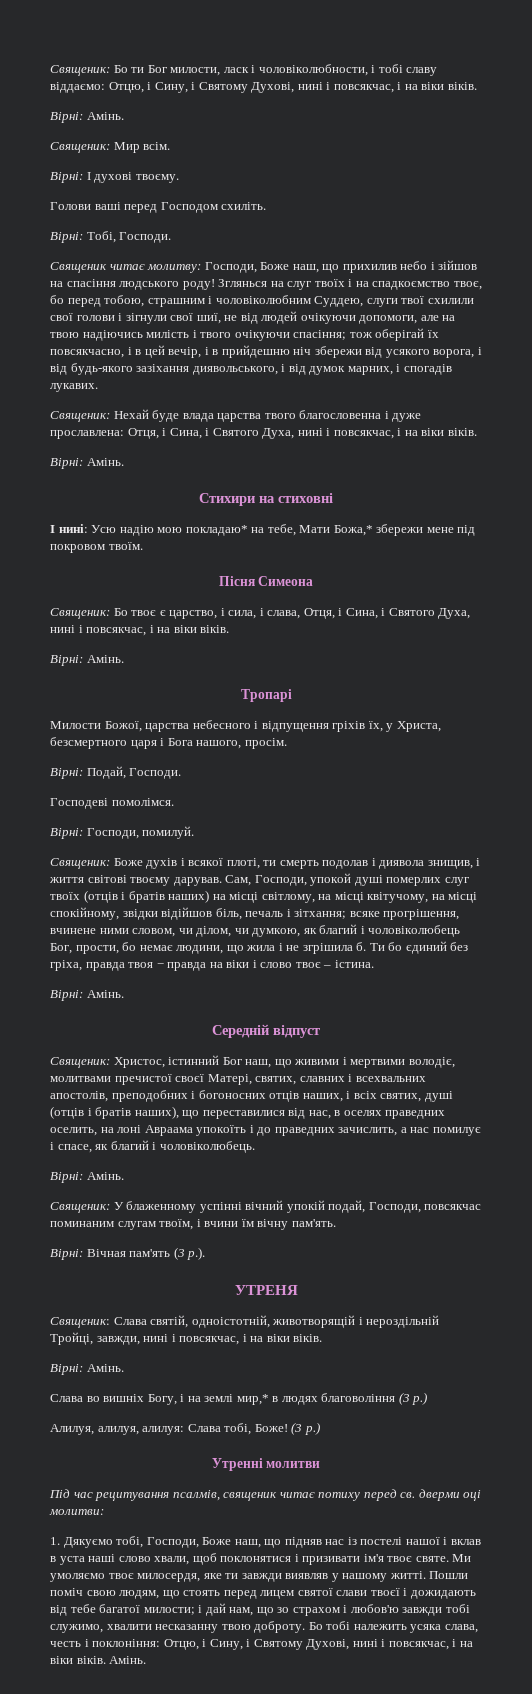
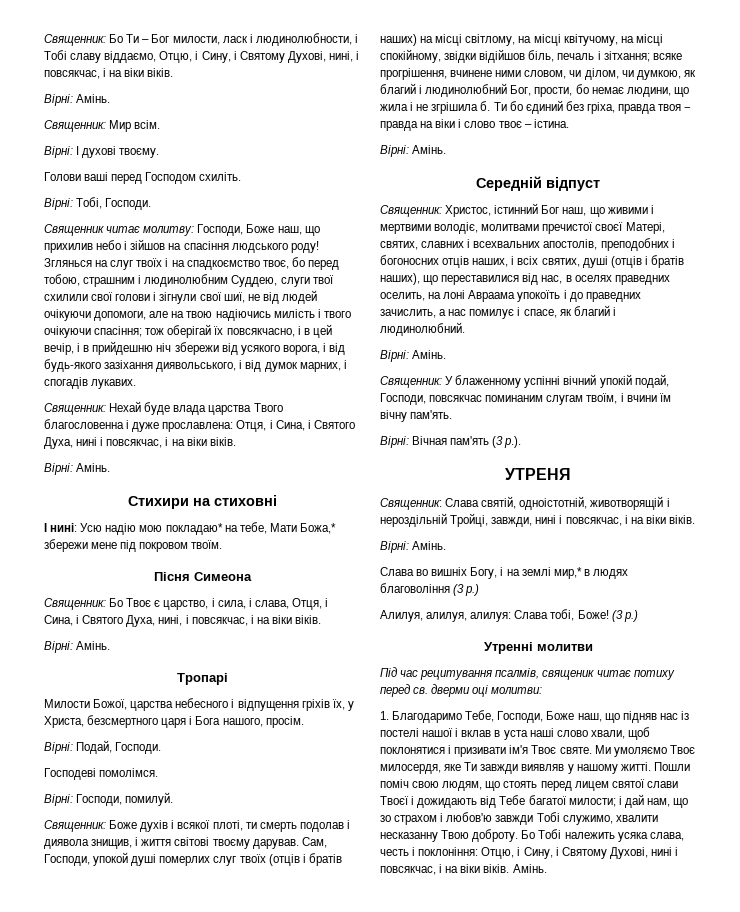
- Священик: Бо ти Бог милости, ласк і чоловіколюбности, і тобі славу віддаємо: Отцю, і Сину, і Святому Духові, нині і повсякчас, і на віки віків.
+ Священник: Бо Ти – Бог милости, ласк і людинолюбности, і Тобі славу віддаємо, Отцю, і Сину, і Святому Духові, нині, і повсякчас, і на віки віків.
  Вірні: Амінь.
- Священик: Мир всім.
+ Священник: Мир всім.
- Священик читає молитву: Господи, Боже наш, що прихилив небо і зійшов на спасіння людського роду!
+ Священник читає молитву: Господи, Боже наш, що прихилив небо і зійшов на спасіння людського роду!
- Зглянься на слуг твоїх і на спадкоємство твоє, бо перед тобою, страшним і чоловіколюбним Суддею, слуги твої схилили свої голови і зігнули свої шиї, не від людей очікуючи допомоги, але на твою надіючись милість і твого очікуючи спасіння;
+ Зглянься на слуг твоїх і на спадкоємство твоє, бо перед тобою, страшним і людинолюбним Суддею, слуги твої схилили свої голови і зігнули свої шиї, не від людей очікуючи допомоги, але на твою надіючись милість і твого очікуючи спасіння;
- Священик: Нехай буде влада царства твого благословенна і дуже прославлена: Отця, і Сина, і Святого Духа, нині і повсякчас, і на віки віків.
+ Священник: Нехай буде влада царства Твого благословенна і дуже прославлена: Отця, і Сина, і Святого Духа, нині і повсякчас, і на віки віків.
- Священик: Бо твоє є царство, і сила, і слава, Отця, і Сина, і Святого Духа, нині і повсякчас, і на віки віків.
+ Священник: Бо Твоє є царство, і сила, і слава, Отця, і Сина, і Святого Духа, нині, і повсякчас, і на віки віків.
- Священик: Боже духів і всякої плоті, ти смерть подолав і диявола знищив, і життя світові твоєму дарував.
+ Священник: Боже духів і всякої плоті, ти смерть подолав і диявола знищив, і життя світові твоєму дарував.
- Сам, Господи, упокой душі померлих слуг твоїх (отців і братів наших) на місці світлому, на місці квітучому, на місці спокійному, звідки відійшов біль, печаль і зітхання; всяке прогрішення, вчинене ними словом, чи ділом, чи думкою, як благий і чоловіколюбець Бог, прости, бо немає людини, що жила і не згрішила б.
+ Сам, Господи, упокой душі померлих слуг твоїх (отців і братів наших) на місці світлому, на місці квітучому, на місці спокійному, звідки відійшов біль, печаль і зітхання; всяке прогрішення, вчинене ними словом, чи ділом, чи думкою, як благий і людинолюбний Бог, прости, бо немає людини, що жила і не згрішила б.
  Середній відпуст
- Священик:
+ Священник:
- Христос, істинний Бог наш, що живими і мертвими володіє, молитвами пречистої своєї Матері, святих, славних і всехвальних апостолів, преподобних і богоносних отців наших, і всіх святих, душі (отців і братів наших), що переставилися від нас, в оселях праведних оселить, на лоні Авраама упокоїть і до праведних зачислить, а нас помилує і спасе, як благий і чоловіколюбець.
+ Христос, істинний Бог наш, що живими і мертвими володіє, молитвами пречистої своєї Матері, святих, славних і всехвальних апостолів, преподобних і богоносних отців наших, і всіх святих, душі (отців і братів наших), що переставилися від нас, в оселях праведних оселить, на лоні Авраама упокоїть і до праведних зачислить, а нас помилує і спасе, як благий і людинолюбний.
  Вірні: Амінь.
- Священик:
+ Священник:
- Священик: Слава святій, одноістотній, животворящій і нероздільній Тройці, завжди, нині і повсякчас, і на віки віків.
+ Священник: Слава святій, одноістотній, животворящій і нероздільній Тройці, завжди, нині і повсякчас, і на віки віків.
- 1. Дякуємо тобі, Господи, Боже наш, що підняв нас із постелі нашої і вклав в уста наші слово хвали, щоб поклонятися і призивати ім'я твоє святе.
+ 1. Благодаримо Тебе, Господи, Боже наш, що підняв нас із постелі нашої і вклав в уста наші слово хвали, щоб поклонятися і призивати ім'я Твоє святе.
- Ми умоляємо твоє милосердя, яке ти завжди виявляв у нашому житті.
+ Ми умоляємо Твоє милосердя, яке Ти завжди виявляв у нашому житті.
- Пошли поміч свою людям, що стоять перед лицем святої слави твоєї і дожидають від тебе багатої милости; і дай нам, що зо страхом і любов'ю завжди тобі служимо, хвалити несказанну твою доброту.
+ Пошли поміч свою людям, що стоять перед лицем святої слави Твоєї і дожидають від Тебе багатої милости; і дай нам, що зо страхом і любов'ю завжди Тобі служимо, хвалити несказанну Твою доброту.
- Бо тобі належить усяка слава, честь і поклоніння: Отцю, і Сину, і Святому Духові, нині і повсякчас, і на віки віків.
+ Бо Тобі належить усяка слава, честь і поклоніння: Отцю, і Сину, і Святому Духові, нині і повсякчас, і на віки віків.

